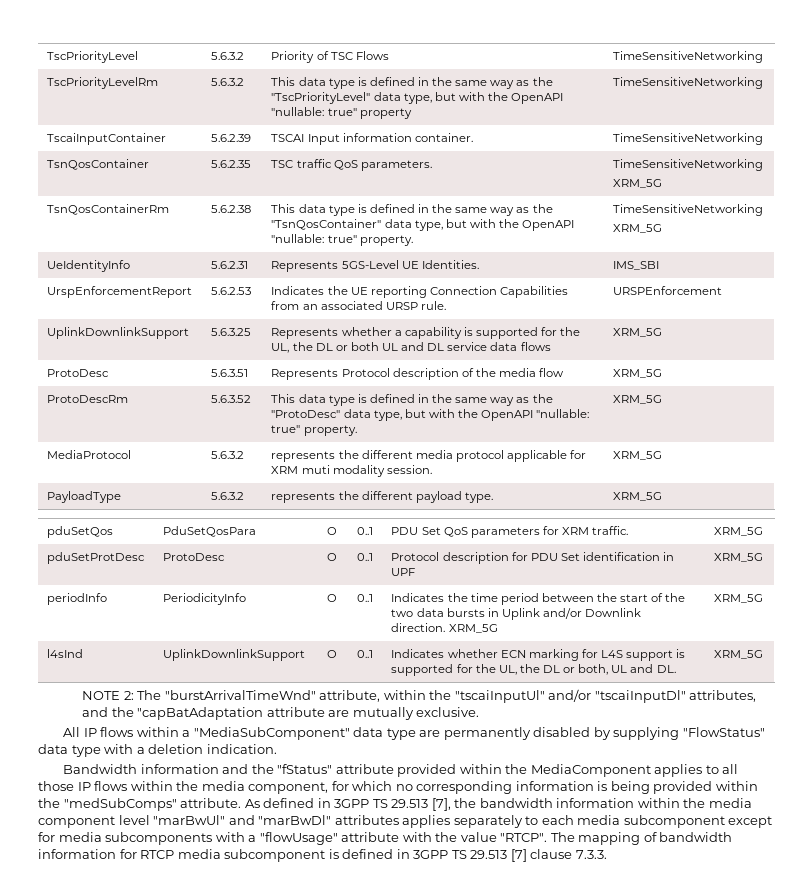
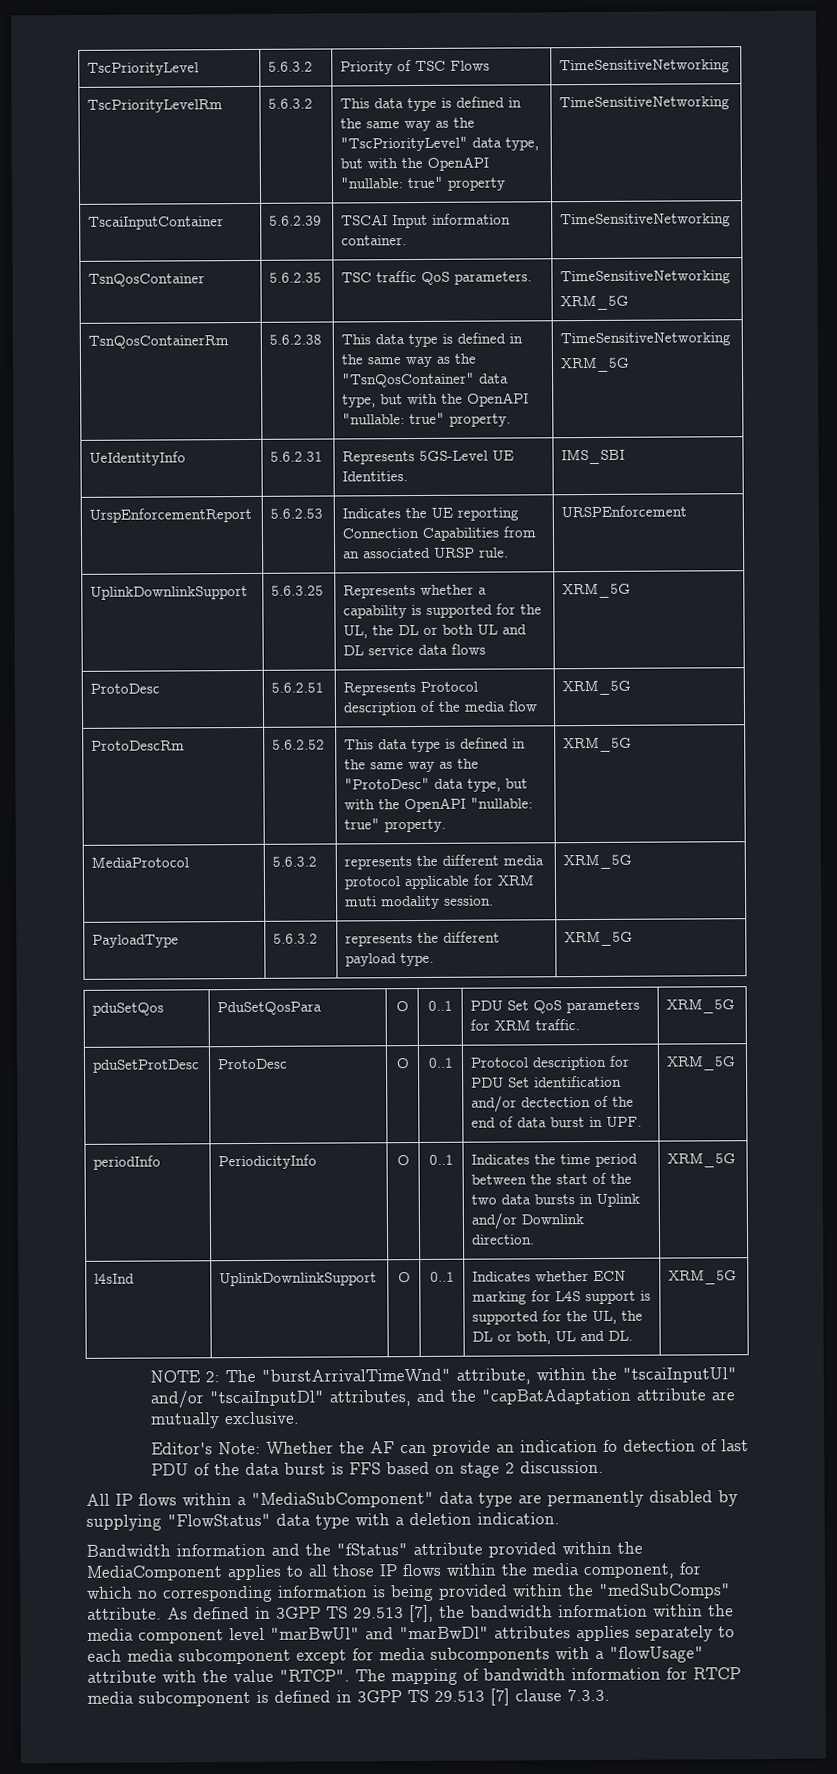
- ProtoDesc | 5.6.3.51 | Represents Protocol description of the media flow | XRM_5G
+ ProtoDesc | 5.6.2.51 | Represents Protocol description of the media flow | XRM_5G
- ProtoDescRm | 5.6.3.52 | This data type is defined in the same way as the "ProtoDesc" data type, but with the OpenAPI "nullable: true" property. | XRM_5G
+ ProtoDescRm | 5.6.2.52 | This data type is defined in the same way as the "ProtoDesc" data type, but with the OpenAPI "nullable: true" property. | XRM_5G
- pduSetProtDesc | ProtoDesc | O | 0..1 | Protocol description for PDU Set identification in UPF | XRM_5G
+ pduSetProtDesc | ProtoDesc | O | 0..1 | Protocol description for PDU Set identification and/or dectection of the end of data burst in UPF. | XRM_5G
- periodInfo | PeriodicityInfo | O | 0..1 | Indicates the time period between the start of the two data bursts in Uplink and/or Downlink direction. XRM_5G | XRM_5G
+ periodInfo | PeriodicityInfo | O | 0..1 | Indicates the time period between the start of the two data bursts in Uplink and/or Downlink direction. | XRM_5G
+ Editor's Note: Whether the AF can provide an indication fo detection of last PDU of the data burst is FFS based on stage 2 discussion.

